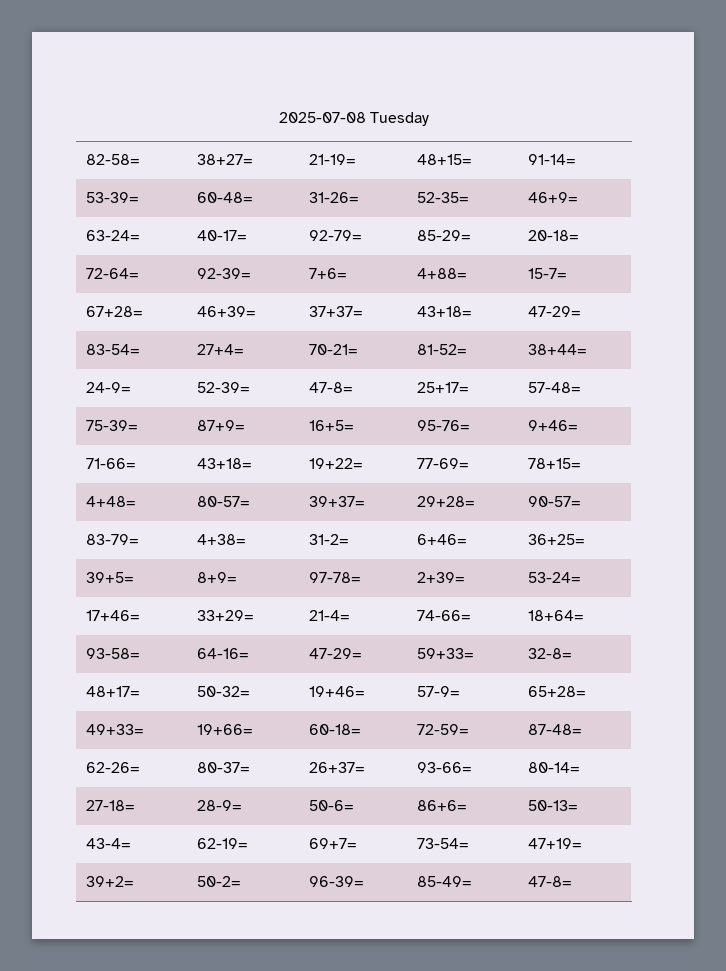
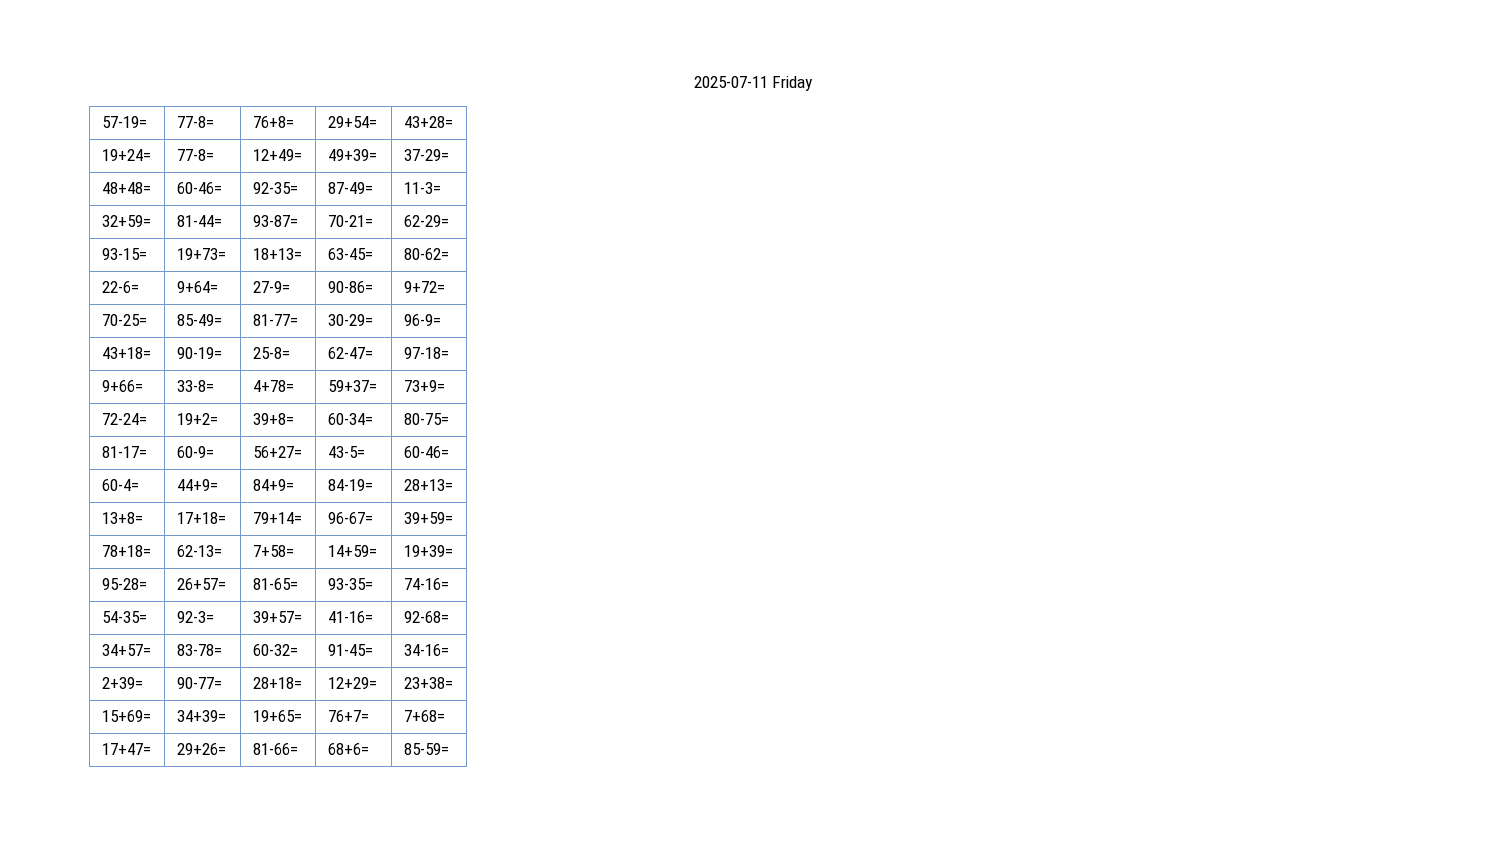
- 2025-07-08 Tuesday
- 82-58= | 38+27= | 21-19= | 48+15= | 91-14=
- 53-39= | 60-48= | 31-26= | 52-35= | 46+9=
- 63-24= | 40-17= | 92-79= | 85-29= | 20-18=
- 72-64= | 92-39= | 7+6= | 4+88= | 15-7=
- 67+28= | 46+39= | 37+37= | 43+18= | 47-29=
- 83-54= | 27+4= | 70-21= | 81-52= | 38+44=
- 24-9= | 52-39= | 47-8= | 25+17= | 57-48=
- 75-39= | 87+9= | 16+5= | 95-76= | 9+46=
- 71-66= | 43+18= | 19+22= | 77-69= | 78+15=
- 4+48= | 80-57= | 39+37= | 29+28= | 90-57=
- 83-79= | 4+38= | 31-2= | 6+46= | 36+25=
- 39+5= | 8+9= | 97-78= | 2+39= | 53-24=
- 17+46= | 33+29= | 21-4= | 74-66= | 18+64=
- 93-58= | 64-16= | 47-29= | 59+33= | 32-8=
- 48+17= | 50-32= | 19+46= | 57-9= | 65+28=
- 49+33= | 19+66= | 60-18= | 72-59= | 87-48=
- 62-26= | 80-37= | 26+37= | 93-66= | 80-14=
- 27-18= | 28-9= | 50-6= | 86+6= | 50-13=
- 43-4= | 62-19= | 69+7= | 73-54= | 47+19=
- 39+2= | 50-2= | 96-39= | 85-49= | 47-8=
+ 2025-07-11 Friday
+ 57-19= | 77-8= | 76+8= | 29+54= | 43+28=
+ 19+24= | 77-8= | 12+49= | 49+39= | 37-29=
+ 48+48= | 60-46= | 92-35= | 87-49= | 11-3=
+ 32+59= | 81-44= | 93-87= | 70-21= | 62-29=
+ 93-15= | 19+73= | 18+13= | 63-45= | 80-62=
+ 22-6= | 9+64= | 27-9= | 90-86= | 9+72=
+ 70-25= | 85-49= | 81-77= | 30-29= | 96-9=
+ 43+18= | 90-19= | 25-8= | 62-47= | 97-18=
+ 9+66= | 33-8= | 4+78= | 59+37= | 73+9=
+ 72-24= | 19+2= | 39+8= | 60-34= | 80-75=
+ 81-17= | 60-9= | 56+27= | 43-5= | 60-46=
+ 60-4= | 44+9= | 84+9= | 84-19= | 28+13=
+ 13+8= | 17+18= | 79+14= | 96-67= | 39+59=
+ 78+18= | 62-13= | 7+58= | 14+59= | 19+39=
+ 95-28= | 26+57= | 81-65= | 93-35= | 74-16=
+ 54-35= | 92-3= | 39+57= | 41-16= | 92-68=
+ 34+57= | 83-78= | 60-32= | 91-45= | 34-16=
+ 2+39= | 90-77= | 28+18= | 12+29= | 23+38=
+ 15+69= | 34+39= | 19+65= | 76+7= | 7+68=
+ 17+47= | 29+26= | 81-66= | 68+6= | 85-59=

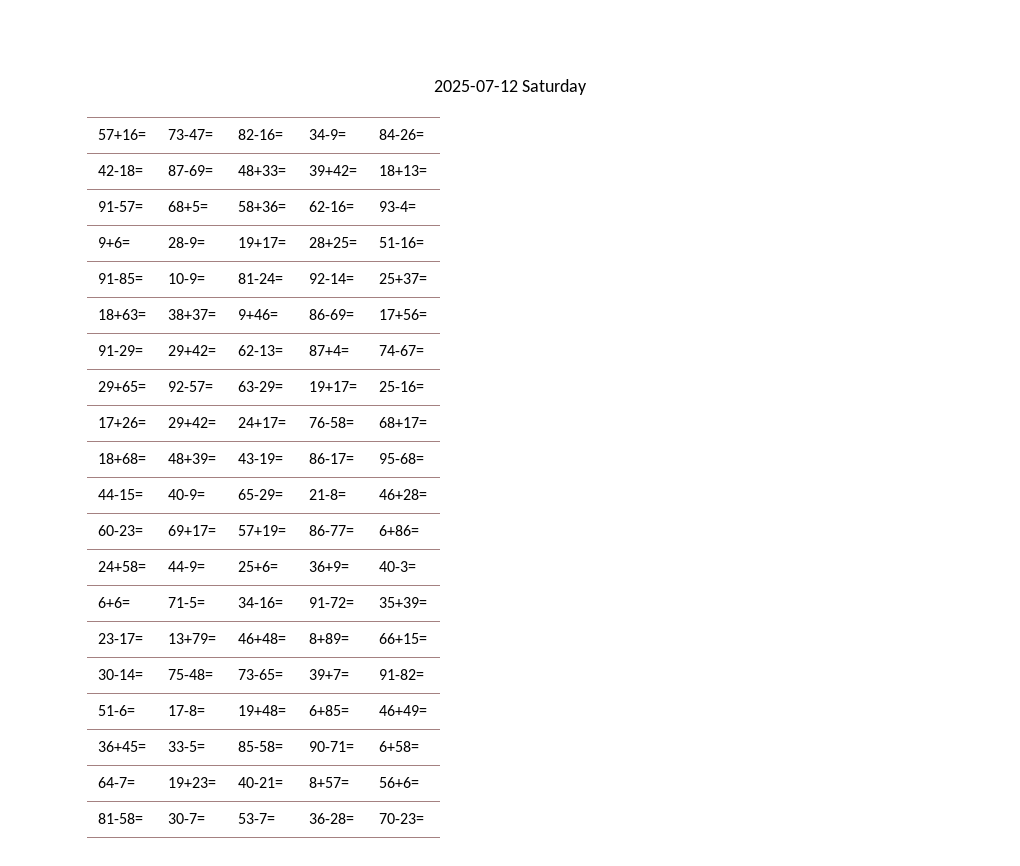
- 2025-07-11 Friday
- 57-19= | 77-8= | 76+8= | 29+54= | 43+28=
- 19+24= | 77-8= | 12+49= | 49+39= | 37-29=
- 48+48= | 60-46= | 92-35= | 87-49= | 11-3=
- 32+59= | 81-44= | 93-87= | 70-21= | 62-29=
- 93-15= | 19+73= | 18+13= | 63-45= | 80-62=
- 22-6= | 9+64= | 27-9= | 90-86= | 9+72=
- 70-25= | 85-49= | 81-77= | 30-29= | 96-9=
- 43+18= | 90-19= | 25-8= | 62-47= | 97-18=
- 9+66= | 33-8= | 4+78= | 59+37= | 73+9=
- 72-24= | 19+2= | 39+8= | 60-34= | 80-75=
- 81-17= | 60-9= | 56+27= | 43-5= | 60-46=
- 60-4= | 44+9= | 84+9= | 84-19= | 28+13=
- 13+8= | 17+18= | 79+14= | 96-67= | 39+59=
- 78+18= | 62-13= | 7+58= | 14+59= | 19+39=
- 95-28= | 26+57= | 81-65= | 93-35= | 74-16=
- 54-35= | 92-3= | 39+57= | 41-16= | 92-68=
- 34+57= | 83-78= | 60-32= | 91-45= | 34-16=
- 2+39= | 90-77= | 28+18= | 12+29= | 23+38=
- 15+69= | 34+39= | 19+65= | 76+7= | 7+68=
- 17+47= | 29+26= | 81-66= | 68+6= | 85-59=
+ 2025-07-12 Saturday
+ 57+16= | 73-47= | 82-16= | 34-9= | 84-26=
+ 42-18= | 87-69= | 48+33= | 39+42= | 18+13=
+ 91-57= | 68+5= | 58+36= | 62-16= | 93-4=
+ 9+6= | 28-9= | 19+17= | 28+25= | 51-16=
+ 91-85= | 10-9= | 81-24= | 92-14= | 25+37=
+ 18+63= | 38+37= | 9+46= | 86-69= | 17+56=
+ 91-29= | 29+42= | 62-13= | 87+4= | 74-67=
+ 29+65= | 92-57= | 63-29= | 19+17= | 25-16=
+ 17+26= | 29+42= | 24+17= | 76-58= | 68+17=
+ 18+68= | 48+39= | 43-19= | 86-17= | 95-68=
+ 44-15= | 40-9= | 65-29= | 21-8= | 46+28=
+ 60-23= | 69+17= | 57+19= | 86-77= | 6+86=
+ 24+58= | 44-9= | 25+6= | 36+9= | 40-3=
+ 6+6= | 71-5= | 34-16= | 91-72= | 35+39=
+ 23-17= | 13+79= | 46+48= | 8+89= | 66+15=
+ 30-14= | 75-48= | 73-65= | 39+7= | 91-82=
+ 51-6= | 17-8= | 19+48= | 6+85= | 46+49=
+ 36+45= | 33-5= | 85-58= | 90-71= | 6+58=
+ 64-7= | 19+23= | 40-21= | 8+57= | 56+6=
+ 81-58= | 30-7= | 53-7= | 36-28= | 70-23=

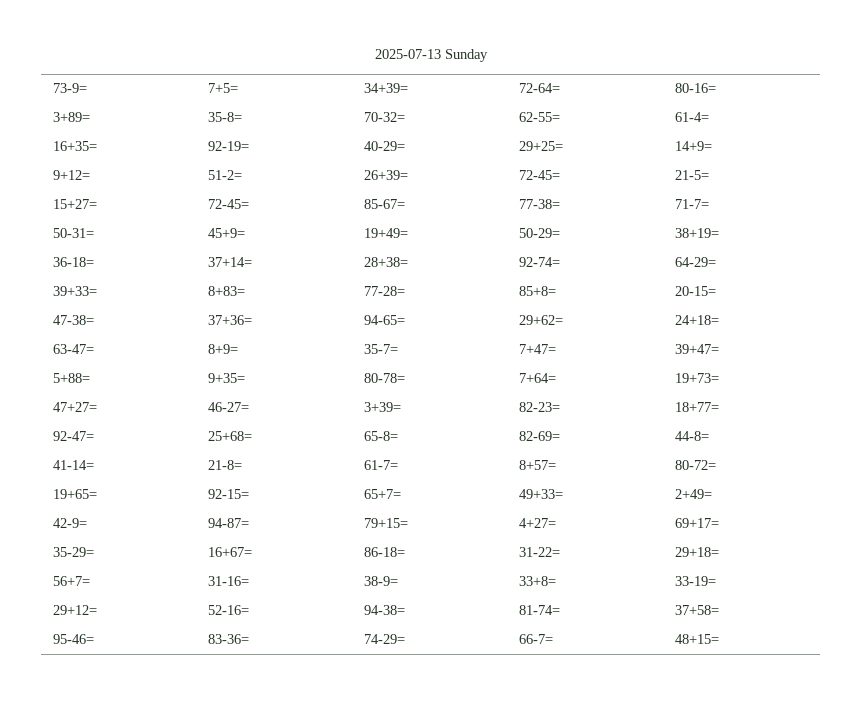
- 2025-07-12 Saturday
- 57+16= | 73-47= | 82-16= | 34-9= | 84-26=
- 42-18= | 87-69= | 48+33= | 39+42= | 18+13=
- 91-57= | 68+5= | 58+36= | 62-16= | 93-4=
- 9+6= | 28-9= | 19+17= | 28+25= | 51-16=
- 91-85= | 10-9= | 81-24= | 92-14= | 25+37=
- 18+63= | 38+37= | 9+46= | 86-69= | 17+56=
- 91-29= | 29+42= | 62-13= | 87+4= | 74-67=
- 29+65= | 92-57= | 63-29= | 19+17= | 25-16=
- 17+26= | 29+42= | 24+17= | 76-58= | 68+17=
- 18+68= | 48+39= | 43-19= | 86-17= | 95-68=
- 44-15= | 40-9= | 65-29= | 21-8= | 46+28=
- 60-23= | 69+17= | 57+19= | 86-77= | 6+86=
- 24+58= | 44-9= | 25+6= | 36+9= | 40-3=
- 6+6= | 71-5= | 34-16= | 91-72= | 35+39=
- 23-17= | 13+79= | 46+48= | 8+89= | 66+15=
- 30-14= | 75-48= | 73-65= | 39+7= | 91-82=
- 51-6= | 17-8= | 19+48= | 6+85= | 46+49=
- 36+45= | 33-5= | 85-58= | 90-71= | 6+58=
- 64-7= | 19+23= | 40-21= | 8+57= | 56+6=
- 81-58= | 30-7= | 53-7= | 36-28= | 70-23=
+ 2025-07-13 Sunday
+ 73-9= | 7+5= | 34+39= | 72-64= | 80-16=
+ 3+89= | 35-8= | 70-32= | 62-55= | 61-4=
+ 16+35= | 92-19= | 40-29= | 29+25= | 14+9=
+ 9+12= | 51-2= | 26+39= | 72-45= | 21-5=
+ 15+27= | 72-45= | 85-67= | 77-38= | 71-7=
+ 50-31= | 45+9= | 19+49= | 50-29= | 38+19=
+ 36-18= | 37+14= | 28+38= | 92-74= | 64-29=
+ 39+33= | 8+83= | 77-28= | 85+8= | 20-15=
+ 47-38= | 37+36= | 94-65= | 29+62= | 24+18=
+ 63-47= | 8+9= | 35-7= | 7+47= | 39+47=
+ 5+88= | 9+35= | 80-78= | 7+64= | 19+73=
+ 47+27= | 46-27= | 3+39= | 82-23= | 18+77=
+ 92-47= | 25+68= | 65-8= | 82-69= | 44-8=
+ 41-14= | 21-8= | 61-7= | 8+57= | 80-72=
+ 19+65= | 92-15= | 65+7= | 49+33= | 2+49=
+ 42-9= | 94-87= | 79+15= | 4+27= | 69+17=
+ 35-29= | 16+67= | 86-18= | 31-22= | 29+18=
+ 56+7= | 31-16= | 38-9= | 33+8= | 33-19=
+ 29+12= | 52-16= | 94-38= | 81-74= | 37+58=
+ 95-46= | 83-36= | 74-29= | 66-7= | 48+15=

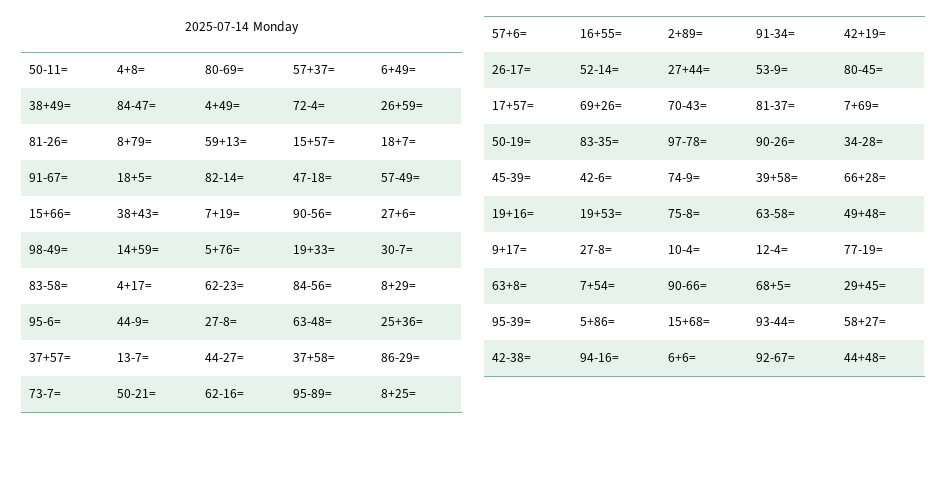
- 2025-07-13 Sunday
- 73-9= | 7+5= | 34+39= | 72-64= | 80-16=
- 3+89= | 35-8= | 70-32= | 62-55= | 61-4=
- 16+35= | 92-19= | 40-29= | 29+25= | 14+9=
- 9+12= | 51-2= | 26+39= | 72-45= | 21-5=
- 15+27= | 72-45= | 85-67= | 77-38= | 71-7=
- 50-31= | 45+9= | 19+49= | 50-29= | 38+19=
- 36-18= | 37+14= | 28+38= | 92-74= | 64-29=
- 39+33= | 8+83= | 77-28= | 85+8= | 20-15=
- 47-38= | 37+36= | 94-65= | 29+62= | 24+18=
- 63-47= | 8+9= | 35-7= | 7+47= | 39+47=
- 5+88= | 9+35= | 80-78= | 7+64= | 19+73=
- 47+27= | 46-27= | 3+39= | 82-23= | 18+77=
- 92-47= | 25+68= | 65-8= | 82-69= | 44-8=
- 41-14= | 21-8= | 61-7= | 8+57= | 80-72=
- 19+65= | 92-15= | 65+7= | 49+33= | 2+49=
- 42-9= | 94-87= | 79+15= | 4+27= | 69+17=
- 35-29= | 16+67= | 86-18= | 31-22= | 29+18=
- 56+7= | 31-16= | 38-9= | 33+8= | 33-19=
- 29+12= | 52-16= | 94-38= | 81-74= | 37+58=
- 95-46= | 83-36= | 74-29= | 66-7= | 48+15=
+ 2025-07-14 Monday
+ 50-11= | 4+8= | 80-69= | 57+37= | 6+49=
+ 38+49= | 84-47= | 4+49= | 72-4= | 26+59=
+ 81-26= | 8+79= | 59+13= | 15+57= | 18+7=
+ 91-67= | 18+5= | 82-14= | 47-18= | 57-49=
+ 15+66= | 38+43= | 7+19= | 90-56= | 27+6=
+ 98-49= | 14+59= | 5+76= | 19+33= | 30-7=
+ 83-58= | 4+17= | 62-23= | 84-56= | 8+29=
+ 95-6= | 44-9= | 27-8= | 63-48= | 25+36=
+ 37+57= | 13-7= | 44-27= | 37+58= | 86-29=
+ 73-7= | 50-21= | 62-16= | 95-89= | 8+25=
+ 57+6= | 16+55= | 2+89= | 91-34= | 42+19=
+ 26-17= | 52-14= | 27+44= | 53-9= | 80-45=
+ 17+57= | 69+26= | 70-43= | 81-37= | 7+69=
+ 50-19= | 83-35= | 97-78= | 90-26= | 34-28=
+ 45-39= | 42-6= | 74-9= | 39+58= | 66+28=
+ 19+16= | 19+53= | 75-8= | 63-58= | 49+48=
+ 9+17= | 27-8= | 10-4= | 12-4= | 77-19=
+ 63+8= | 7+54= | 90-66= | 68+5= | 29+45=
+ 95-39= | 5+86= | 15+68= | 93-44= | 58+27=
+ 42-38= | 94-16= | 6+6= | 92-67= | 44+48=

